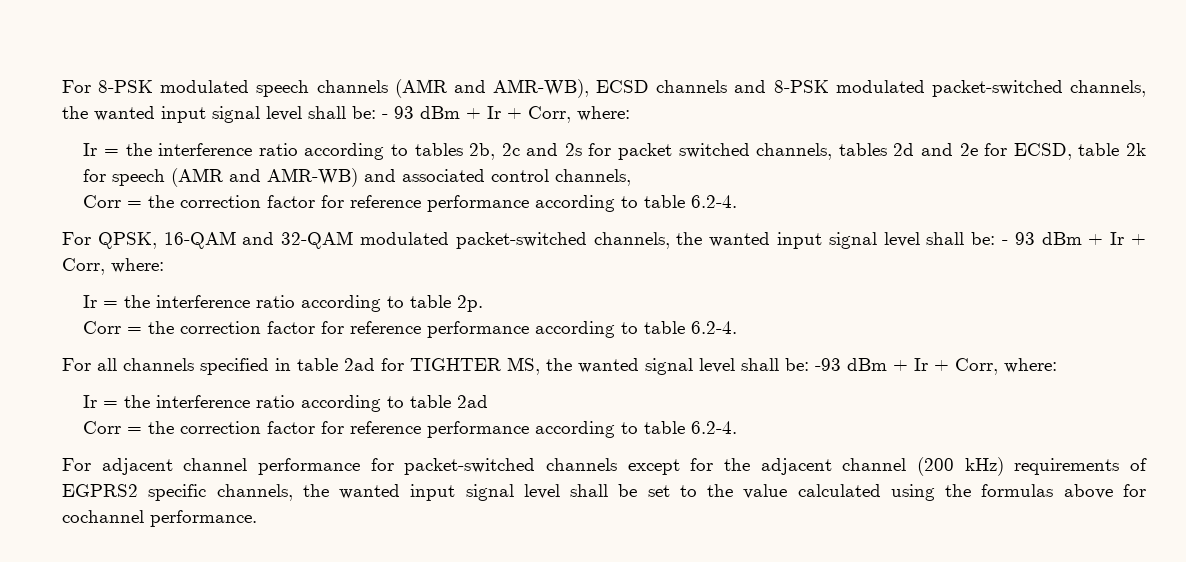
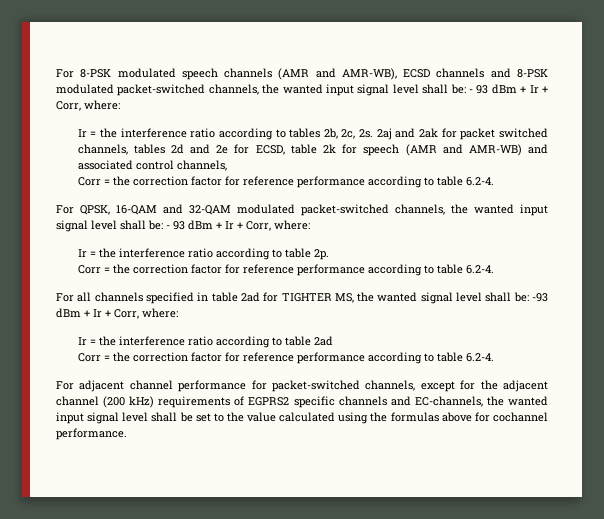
- Ir = the interference ratio according to tables 2b, 2c and 2s for packet switched channels, tables 2d and 2e for ECSD, table 2k for speech (AMR and AMR-WB) and associated control channels,
+ Ir = the interference ratio according to tables 2b, 2c, 2s. 2aj and 2ak for packet switched channels, tables 2d and 2e for ECSD, table 2k for speech (AMR and AMR-WB) and associated control channels,
- For adjacent channel performance for packet-switched channels except for the adjacent channel (200 kHz) requirements of EGPRS2 specific channels, the wanted input signal level shall be set to the value calculated using the formulas above for cochannel performance.
+ For adjacent channel performance for packet-switched channels, except for the adjacent channel (200 kHz) requirements of EGPRS2 specific channels and EC-channels, the wanted input signal level shall be set to the value calculated using the formulas above for cochannel performance.

